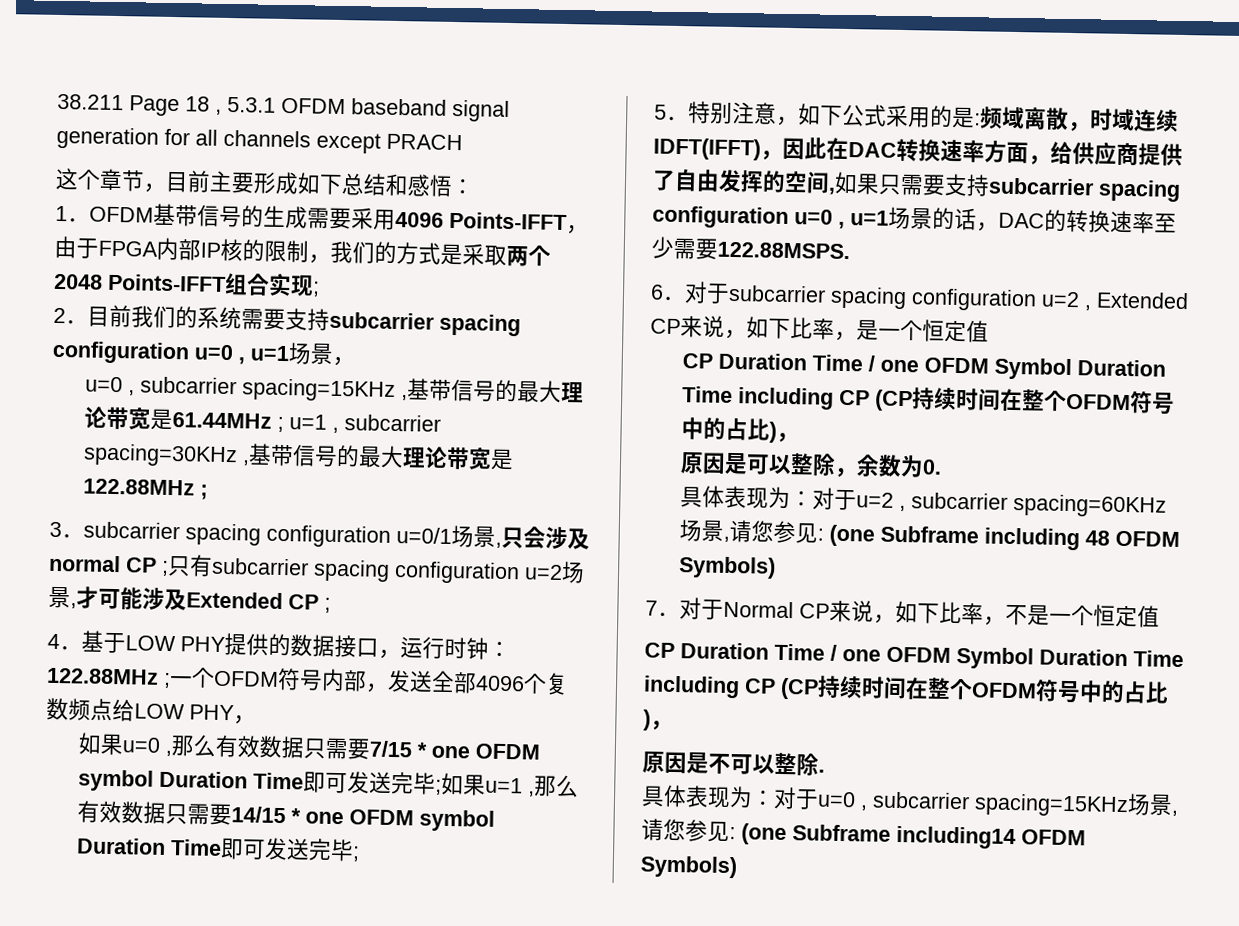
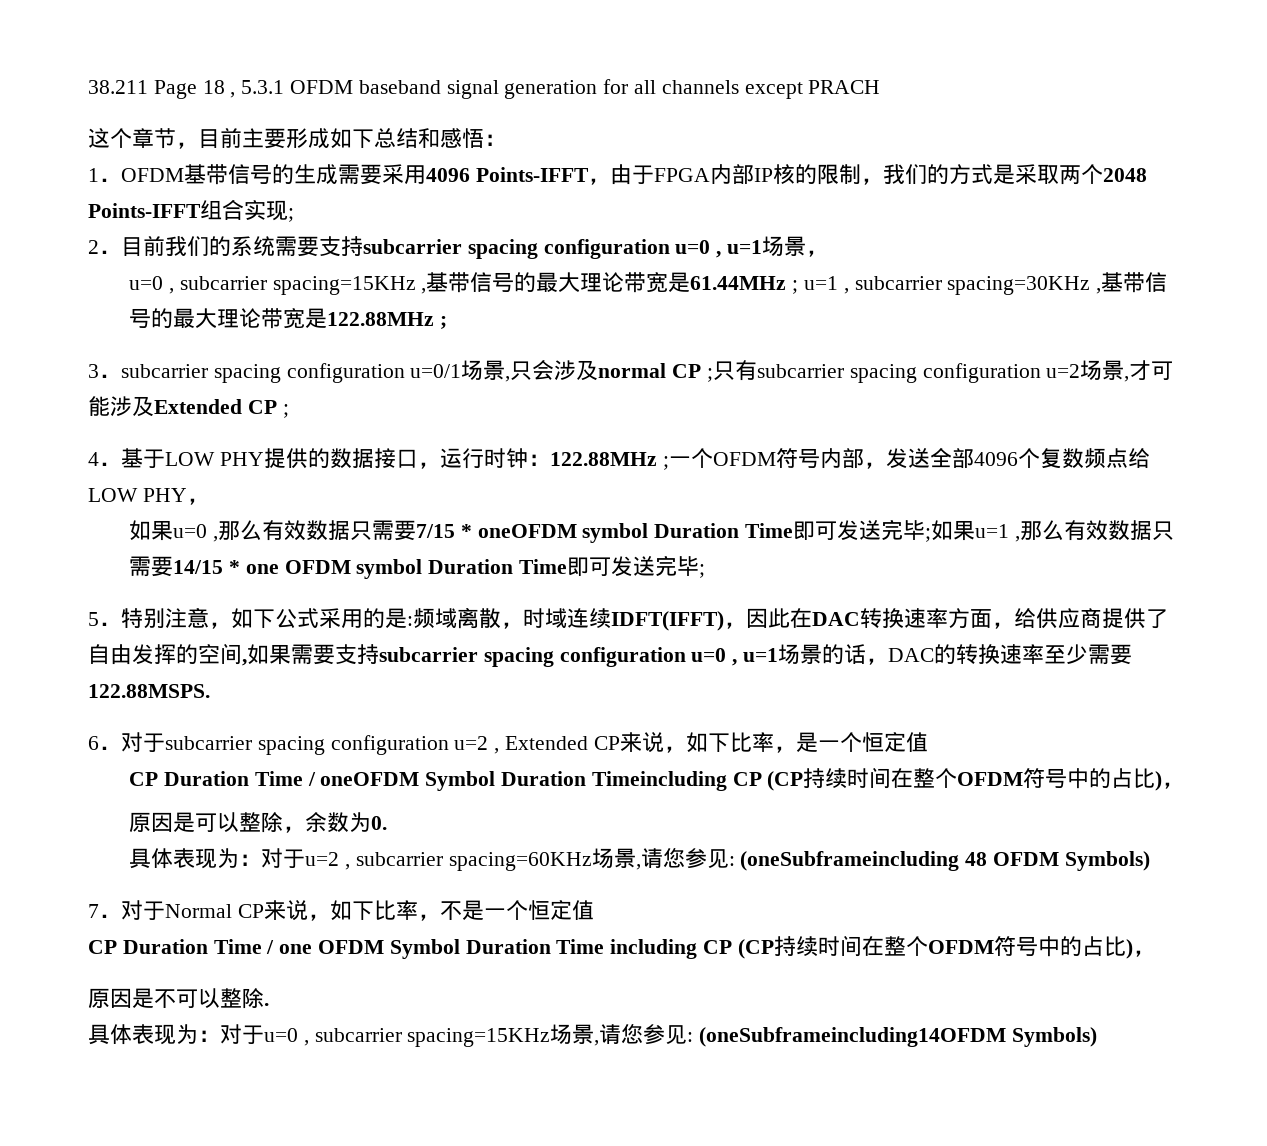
- 如果u=0 ,那么有效数据只需要7/15 * one OFDM symbol Duration Time即可发送完毕;如果u=1 ,那么有效数据只需要14/15 * one OFDM symbol Duration Time即可发送完毕;
+ 如果u=0 ,那么有效数据只需要7/15 * oneOFDM symbol Duration Time即可发送完毕;如果u=1 ,那么有效数据只需要14/15 * one OFDM symbol Duration Time即可发送完毕;
- 5．特别注意，如下公式采用的是:频域离散，时域连续IDFT(IFFT)，因此在DAC转换速率方面，给供应商提供了自由发挥的空间,如果只需要支持subcarrier spacing configuration u=0 , u=1场景的话，DAC的转换速率至少需要122.88MSPS.
+ 5．特别注意，如下公式采用的是:频域离散，时域连续IDFT(IFFT)，因此在DAC转换速率方面，给供应商提供了自由发挥的空间,如果需要支持subcarrier spacing configuration u=0 , u=1场景的话，DAC的转换速率至少需要122.88MSPS.
  6．对于subcarrier spacing configuration u=2 , Extended CP来说，如下比率，是一个恒定值
- CP Duration Time / one OFDM Symbol Duration Time including CP (CP持续时间在整个OFDM符号中的占比)，
+ CP Duration Time / oneOFDM Symbol Duration Timeincluding CP (CP持续时间在整个OFDM符号中的占比)，
- 具体表现为：对于u=2 , subcarrier spacing=60KHz场景,请您参见: (one Subframe including 48 OFDM Symbols)
+ 具体表现为：对于u=2 , subcarrier spacing=60KHz场景,请您参见: (oneSubframeincluding 48 OFDM Symbols)
- 具体表现为：对于u=0 , subcarrier spacing=15KHz场景,请您参见: (one Subframe including14 OFDM Symbols)
+ 具体表现为：对于u=0 , subcarrier spacing=15KHz场景,请您参见: (oneSubframeincluding14OFDM Symbols)

